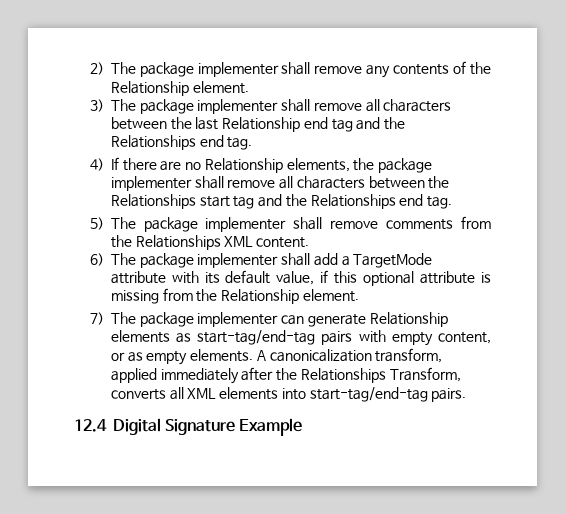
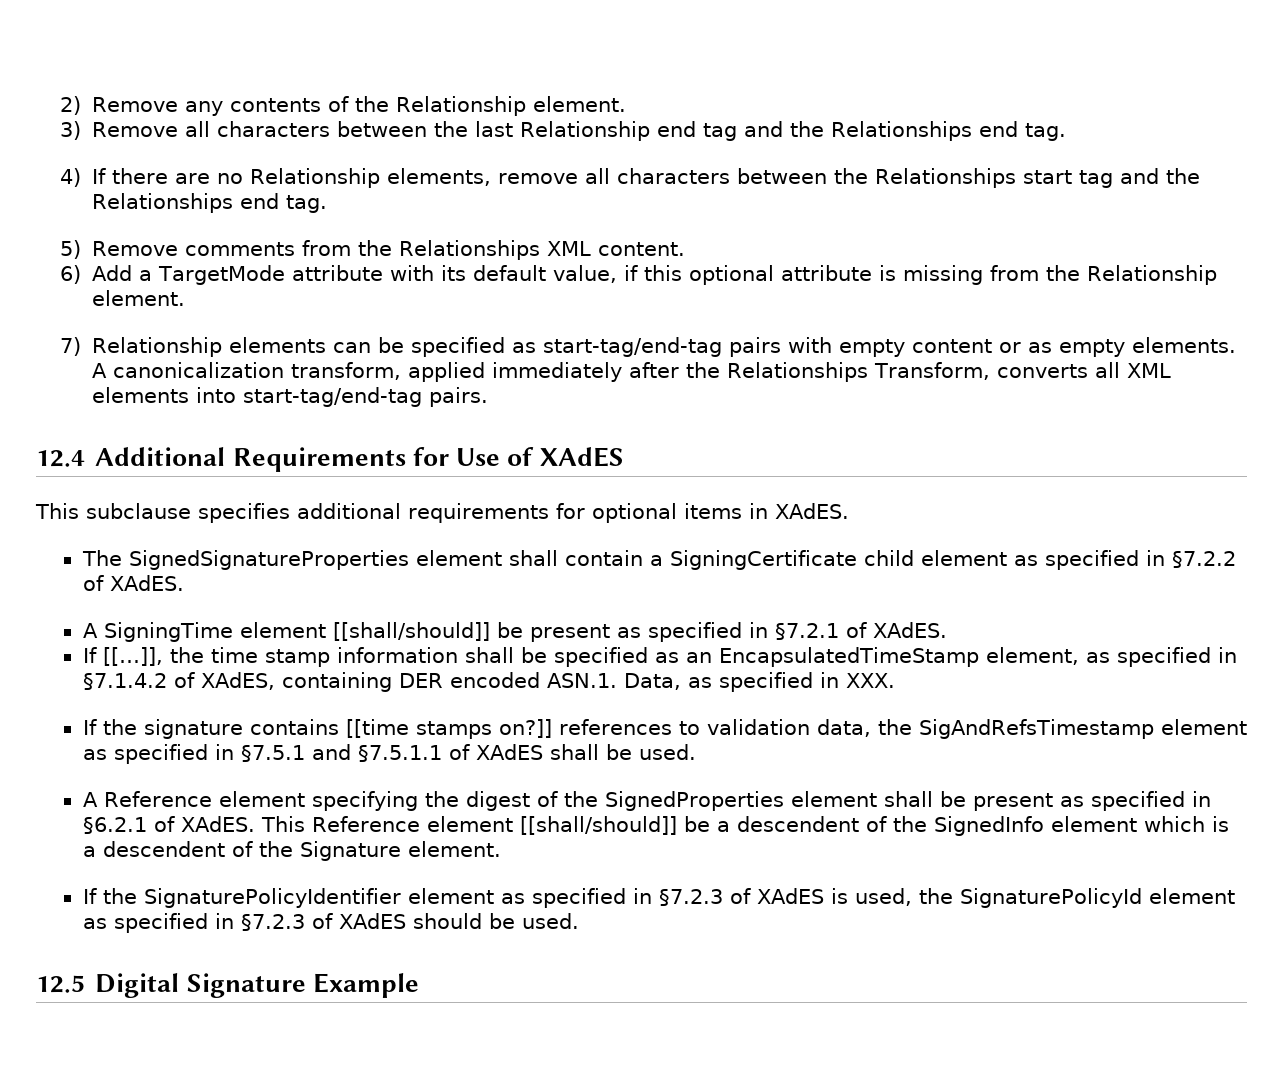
- 2) The package implementer shall remove any contents of the Relationship element.
+ 2) Remove any contents of the Relationship element.
- 3) The package implementer shall remove all characters between the last Relationship end tag and the Relationships end tag.
+ 3) Remove all characters between the last Relationship end tag and the Relationships end tag.
- 4) If there are no Relationship elements, the package implementer shall remove all characters between the Relationships start tag and the Relationships end tag.
+ 4) If there are no Relationship elements, remove all characters between the Relationships start tag and the Relationships end tag.
- 5) The package implementer shall remove comments from the Relationships XML content.
+ 5) Remove comments from the Relationships XML content.
- 6) The package implementer shall add a TargetMode attribute with its default value, if this optional attribute is missing from the Relationship element.
+ 6) Add a TargetMode attribute with its default value, if this optional attribute is missing from the Relationship element.
- 7) The package implementer can generate Relationship elements as start-tag/end-tag pairs with empty content, or as empty elements.
+ 7) Relationship elements can be specified as start-tag/end-tag pairs with empty content or as empty elements.
- 12.4 Digital Signature Example
+ 12.4 Additional Requirements for Use of XAdES
+ This subclause specifies additional requirements for optional items in XAdES.
+ The SignedSignatureProperties element shall contain a SigningCertificate child element as specified in §7.2.2 of XAdES.
+ A SigningTime element [[shall/should]] be present as specified in §7.2.1 of XAdES.
+ If [[…]], the time stamp information shall be specified as an EncapsulatedTimeStamp element, as specified in §7.1.4.2 of XAdES, containing DER encoded ASN.1. Data, as specified in XXX.
+ If the signature contains [[time stamps on?]] references to validation data, the SigAndRefsTimestamp element as specified in §7.5.1 and §7.5.1.1 of XAdES shall be used.
+ A Reference element specifying the digest of the SignedProperties element shall be present as specified in §6.2.1 of XAdES. This Reference element [[shall/should]] be a descendent of the SignedInfo element which is a descendent of the Signature element.
+ If the SignaturePolicyIdentifier element as specified in §7.2.3 of XAdES is used, the SignaturePolicyId element as specified in §7.2.3 of XAdES should be used.
+ 12.5 Digital Signature Example

